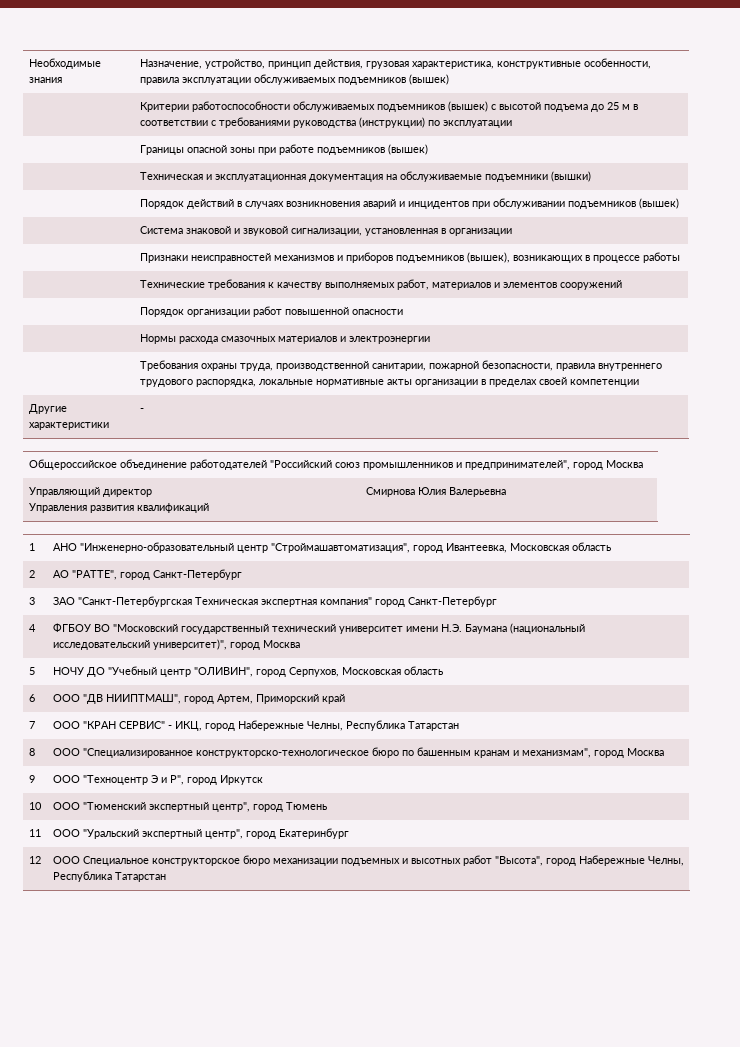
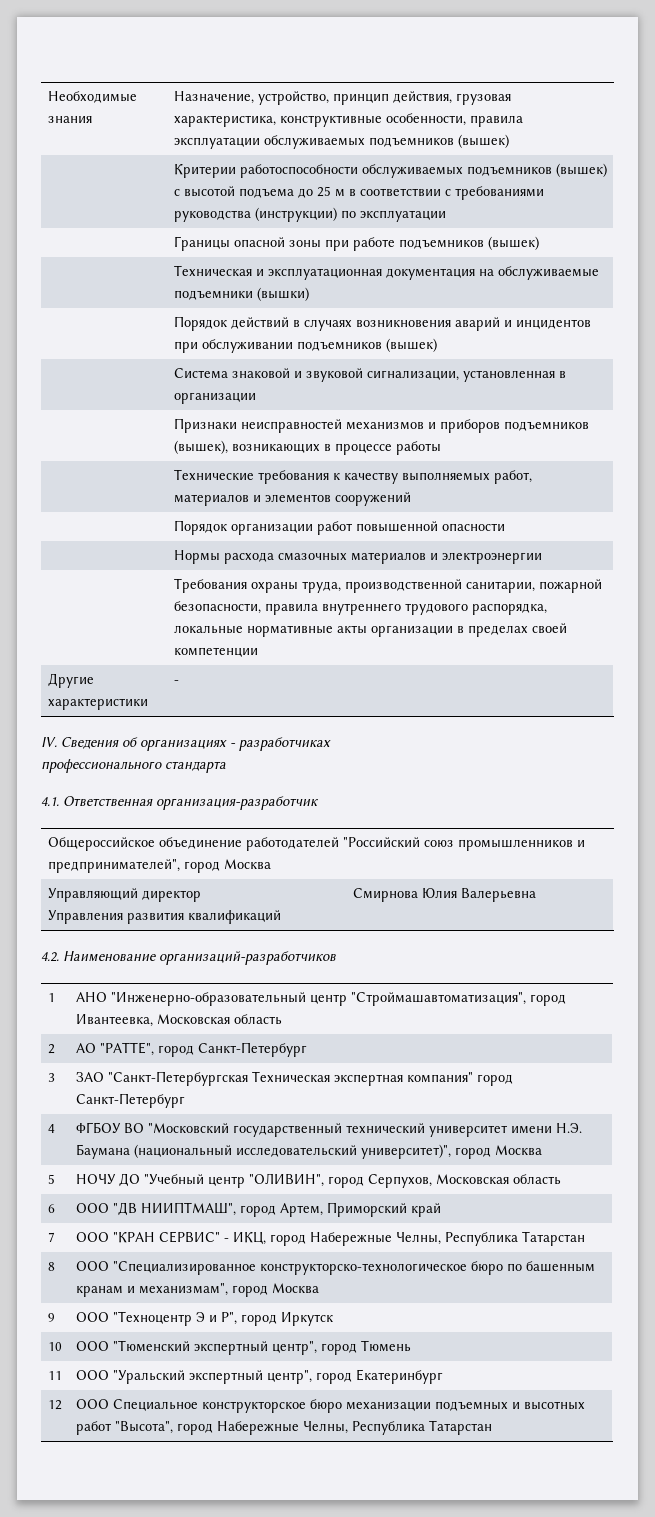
+ IV. Сведения об организациях - разработчиках
+ профессионального стандарта
+ 4.1. Ответственная организация-разработчик
+ 4.2. Наименование организаций-разработчиков

